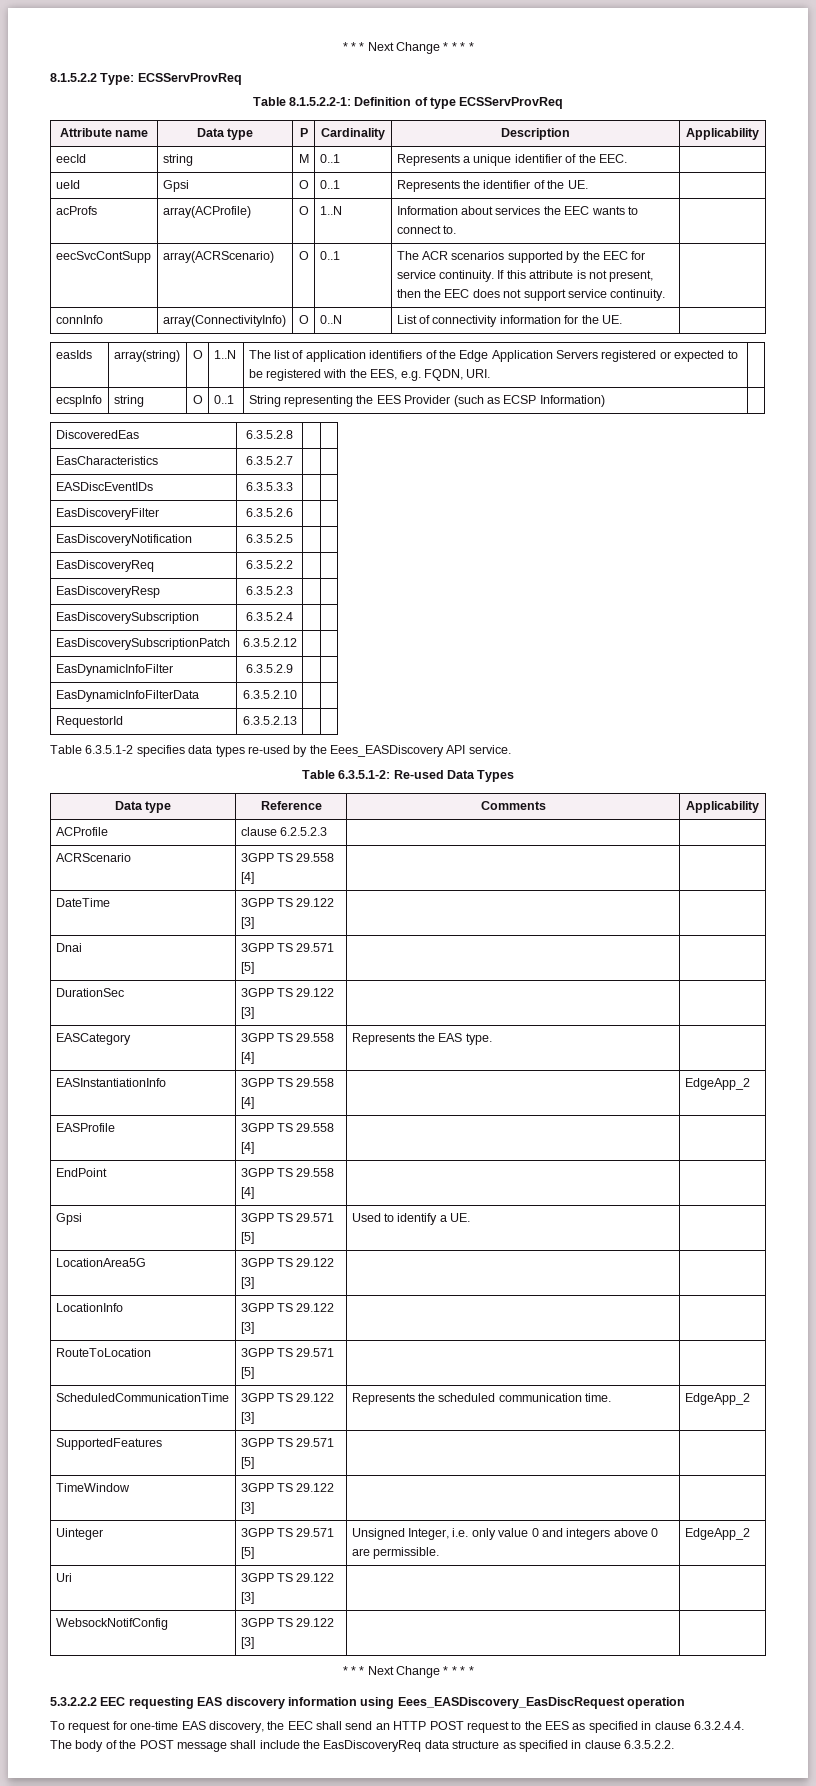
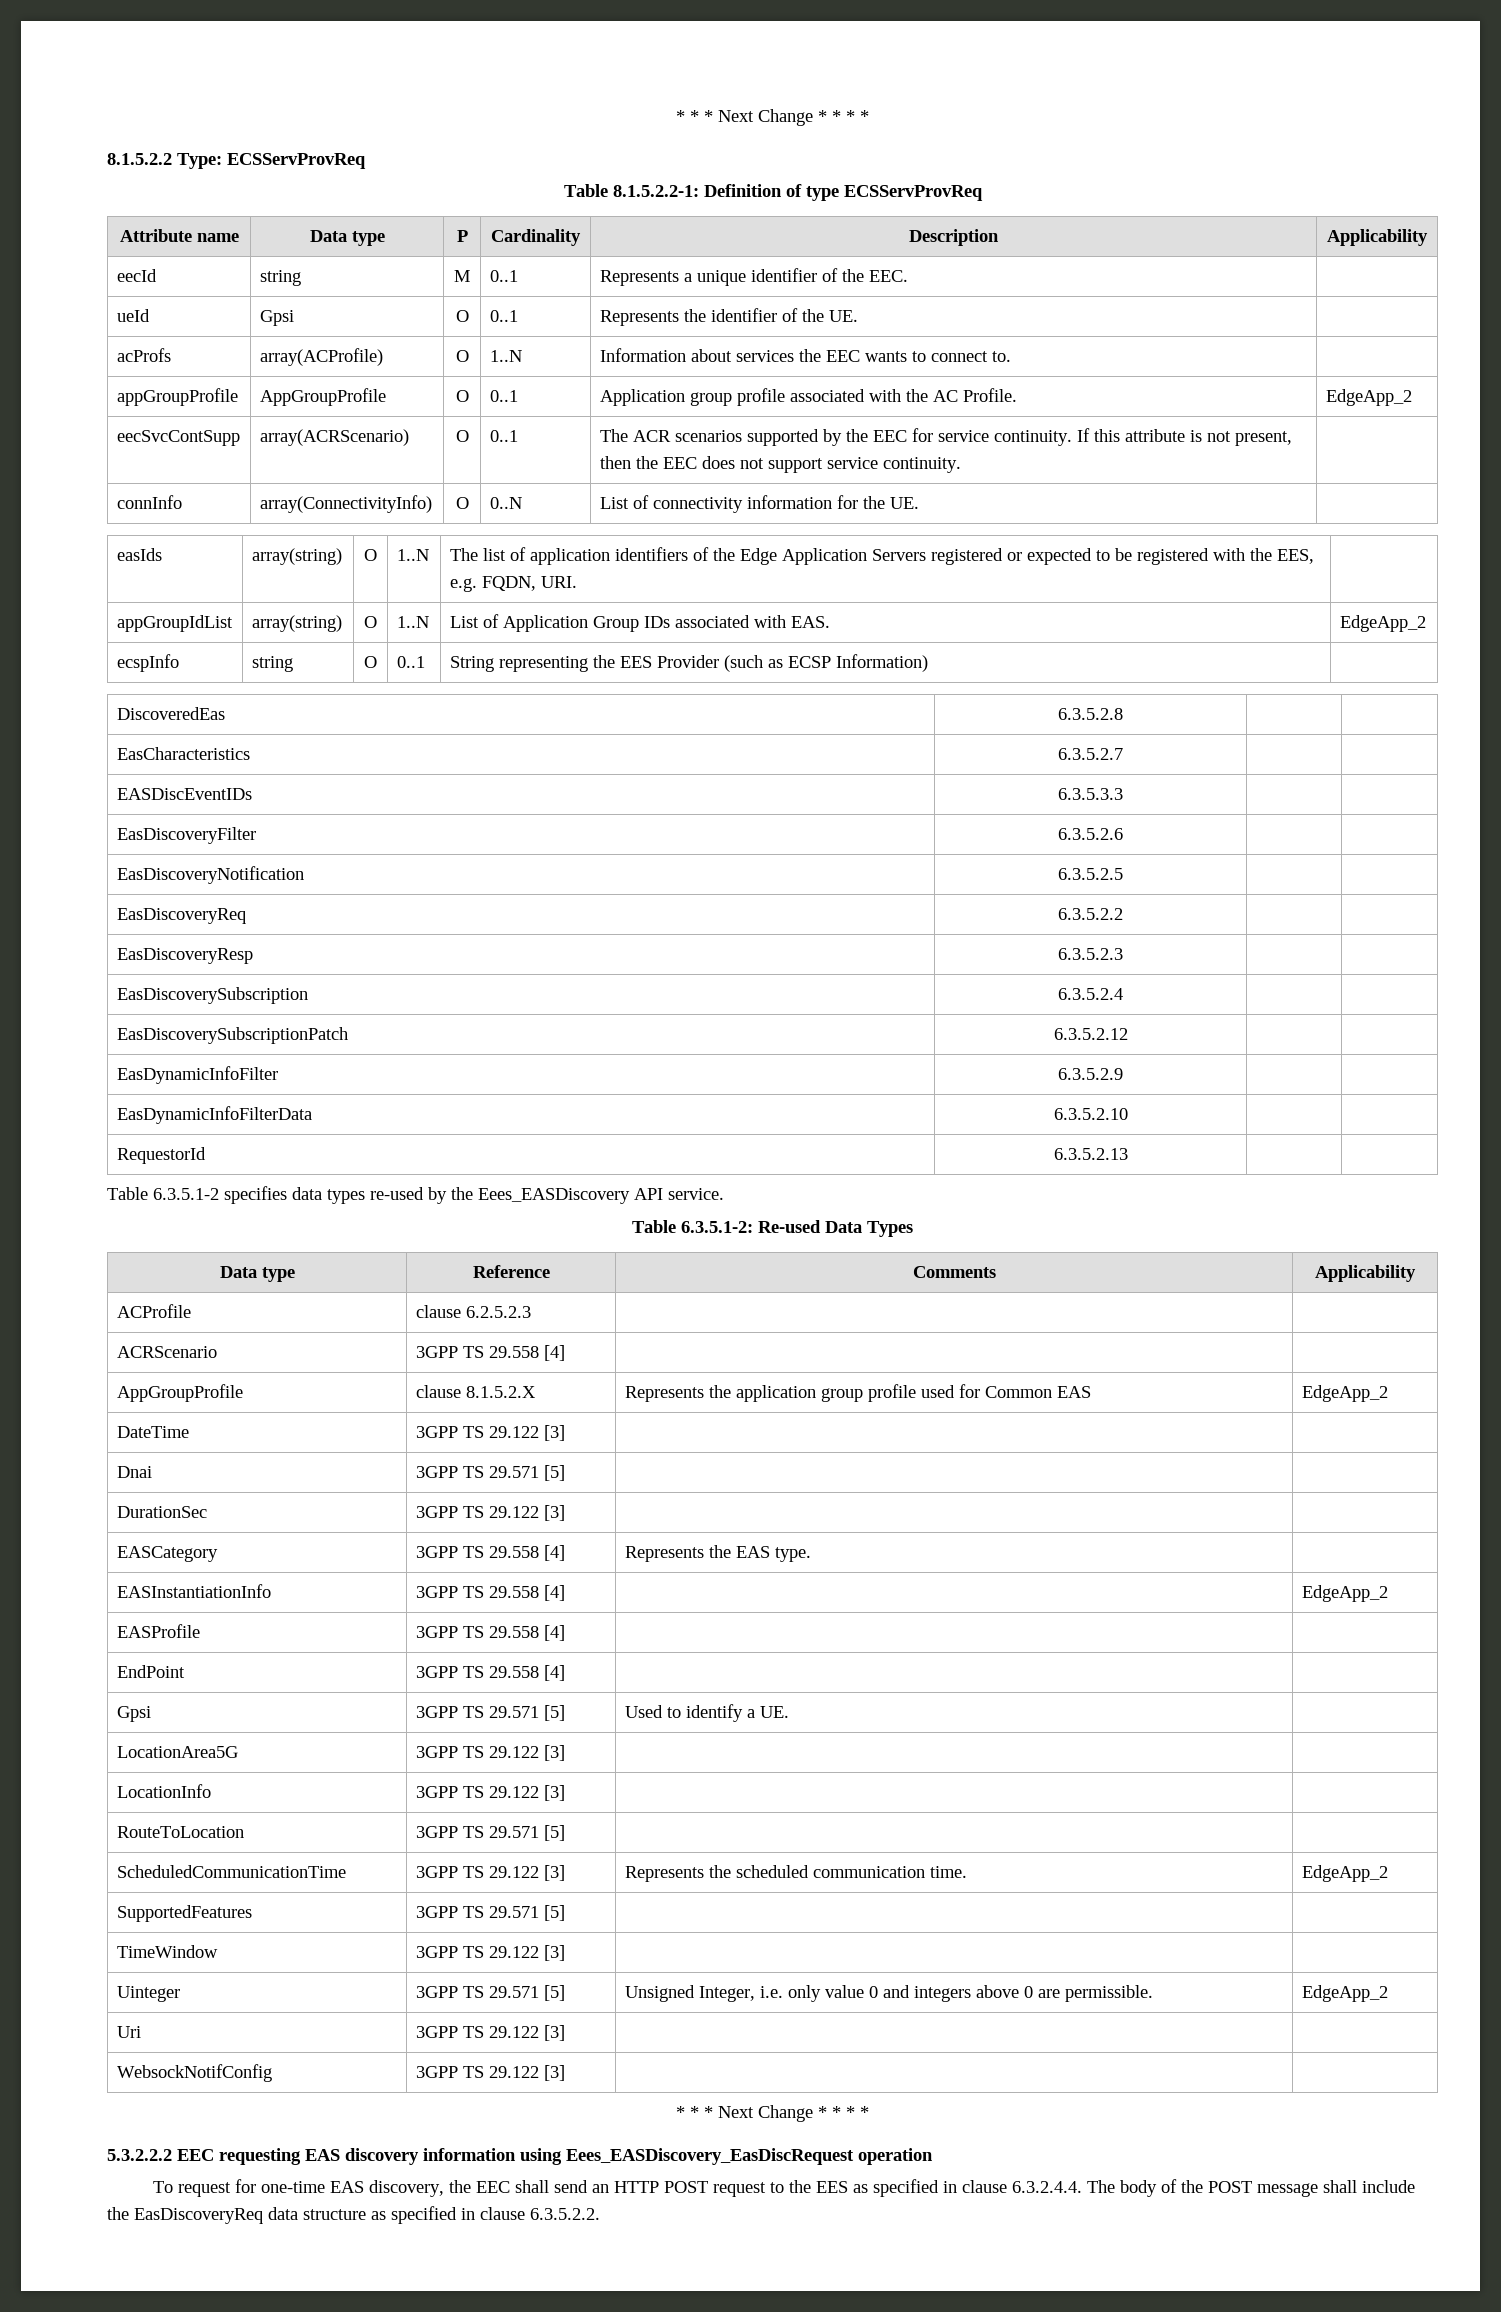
+ appGroupProfile | AppGroupProfile | O | 0..1 | Application group profile associated with the AC Profile. | EdgeApp_2
+ appGroupIdList | array(string) | O | 1..N | List of Application Group IDs associated with EAS. | EdgeApp_2
+ AppGroupProfile | clause 8.1.5.2.X | Represents the application group profile used for Common EAS | EdgeApp_2

